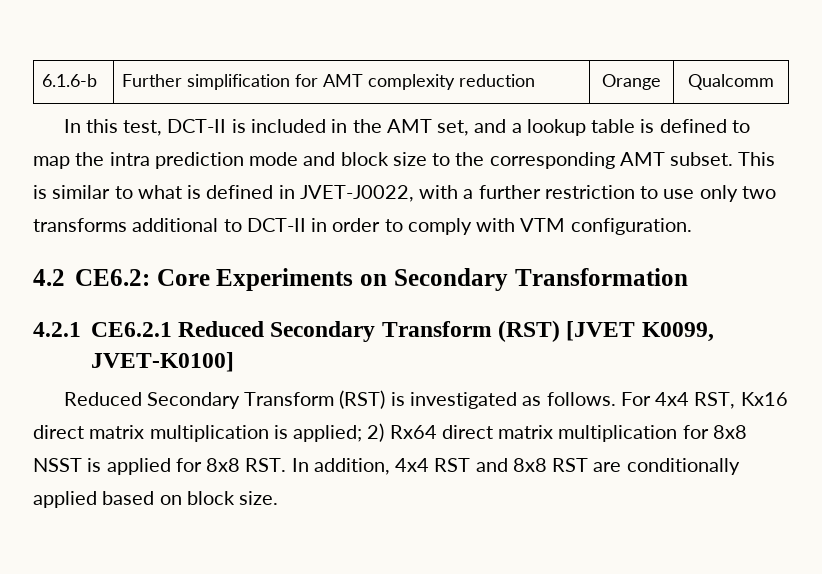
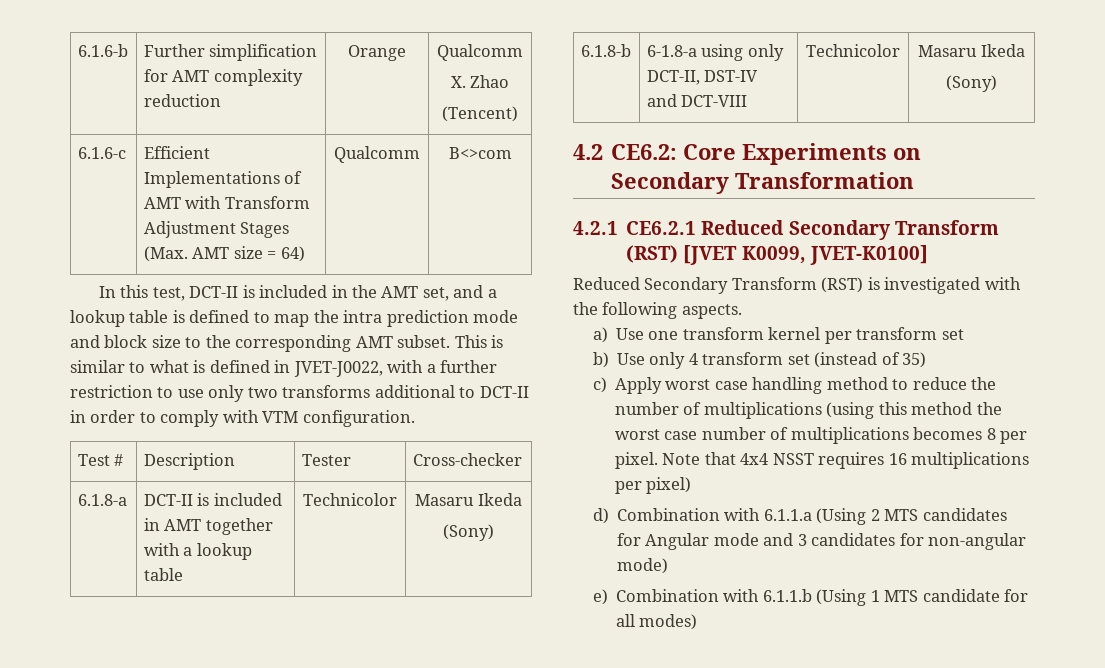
  6.1.6-b | Further simplification for AMT complexity reduction | Orange | Qualcomm
+ X. Zhao
+ (Tencent)
+ 6.1.6-c | Efficient Implementations of AMT with Transform Adjustment Stages (Max. AMT size = 64) | Qualcomm | B<>com
+ Test # | Description | Tester | Cross-checker
+ 6.1.8-a | DCT-II is included in AMT together with a lookup table | Technicolor | Masaru Ikeda
+ (Sony)
+ 6.1.8-b | 6-1.8-a using only DCT-II, DST-IV and DCT-VIII | Technicolor | Masaru Ikeda
+ (Sony)
- Reduced Secondary Transform (RST) is investigated as follows. For 4x4 RST, Kx16 direct matrix multiplication is applied; 2) Rx64 direct matrix multiplication for 8x8 NSST is applied for 8x8 RST. In addition, 4x4 RST and 8x8 RST are conditionally applied based on block size.
+ Reduced Secondary Transform (RST) is investigated with the following aspects.
+ a) Use one transform kernel per transform set
+ b) Use only 4 transform set (instead of 35)
+ c) Apply worst case handling method to reduce the number of multiplications (using this method the worst case number of multiplications becomes 8 per pixel. Note that 4x4 NSST requires 16 multiplications per pixel)
+ d) Combination with 6.1.1.a (Using 2 MTS candidates for Angular mode and 3 candidates for non-angular mode)
+ e) Combination with 6.1.1.b (Using 1 MTS candidate for all modes)

